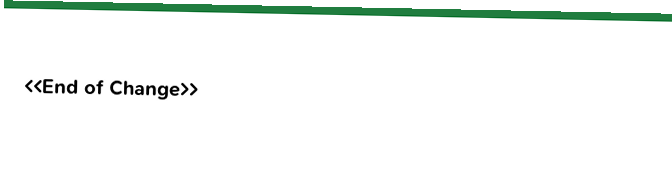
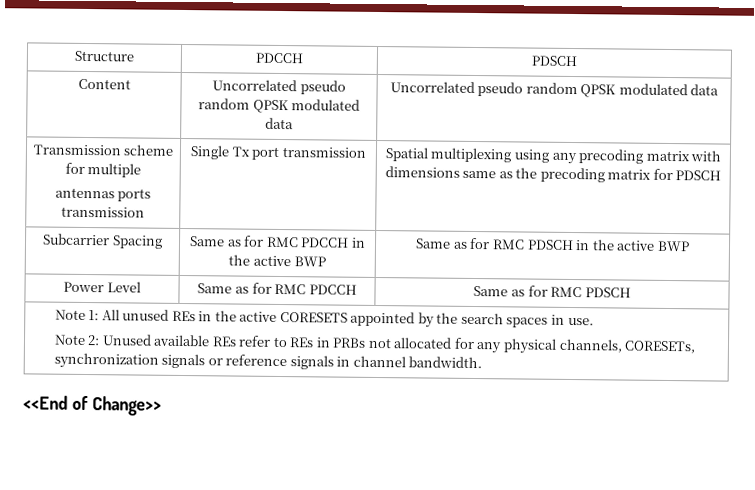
+ Structure | PDCCH | PDSCH
+ Content | Uncorrelated pseudo random QPSK modulated data | Uncorrelated pseudo random QPSK modulated data
+ Transmission scheme for multiple
+ antennas ports transmission | Single Tx port transmission | Spatial multiplexing using any precoding matrix with dimensions same as the precoding matrix for PDSCH
+ Subcarrier Spacing | Same as for RMC PDCCH in the active BWP | Same as for RMC PDSCH in the active BWP
+ Power Level | Same as for RMC PDCCH | Same as for RMC PDSCH
+ Note 1: All unused REs in the active CORESETS appointed by the search spaces in use.
+ Note 2: Unused available REs refer to REs in PRBs not allocated for any physical channels, CORESETs, synchronization signals or reference signals in channel bandwidth.

